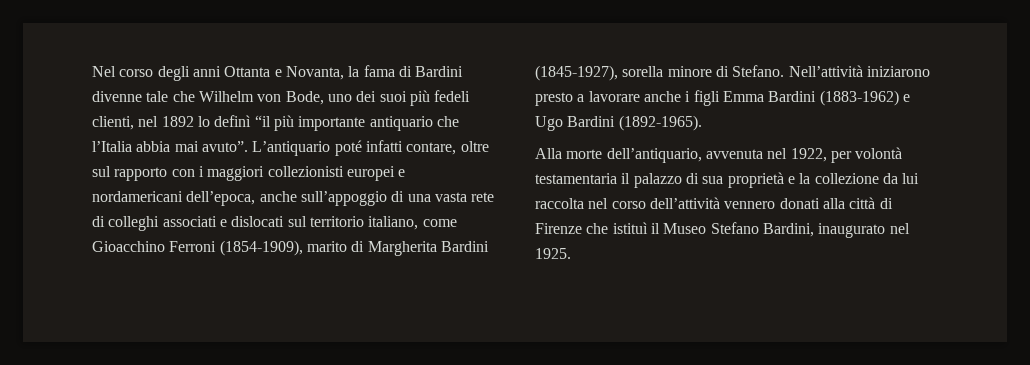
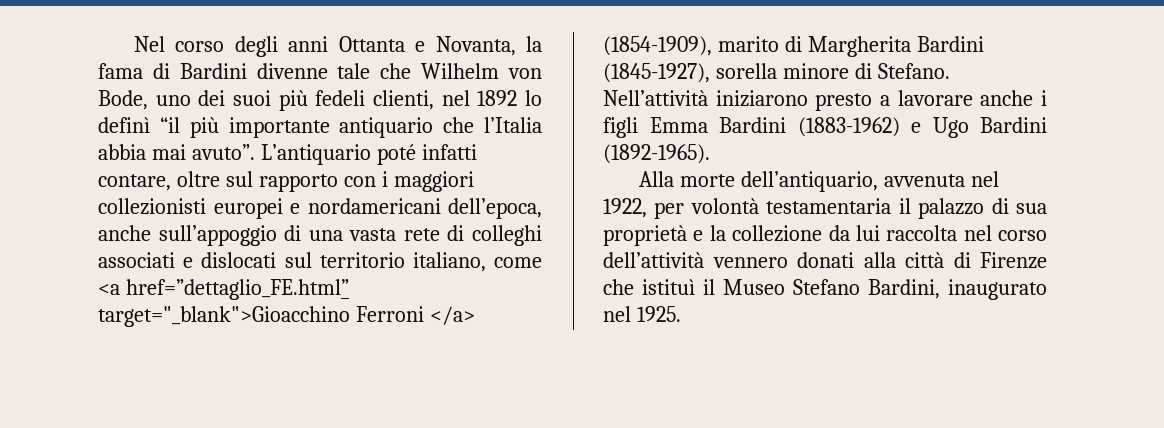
- L’antiquario poté infatti contare, oltre sul rapporto con i maggiori collezionisti europei e nordamericani dell’epoca, anche sull’appoggio di una vasta rete di colleghi associati e dislocati sul territorio italiano, come Gioacchino Ferroni (1854-1909), marito di Margherita Bardini (1845-1927), sorella minore di Stefano.
+ L’antiquario poté infatti contare, oltre sul rapporto con i maggiori collezionisti europei e nordamericani dell’epoca, anche sull’appoggio di una vasta rete di colleghi associati e dislocati sul territorio italiano, come <a href=”dettaglio_FE.html” target="_blank">Gioacchino Ferroni </a> (1854-1909), marito di Margherita Bardini (1845-1927), sorella minore di Stefano.

